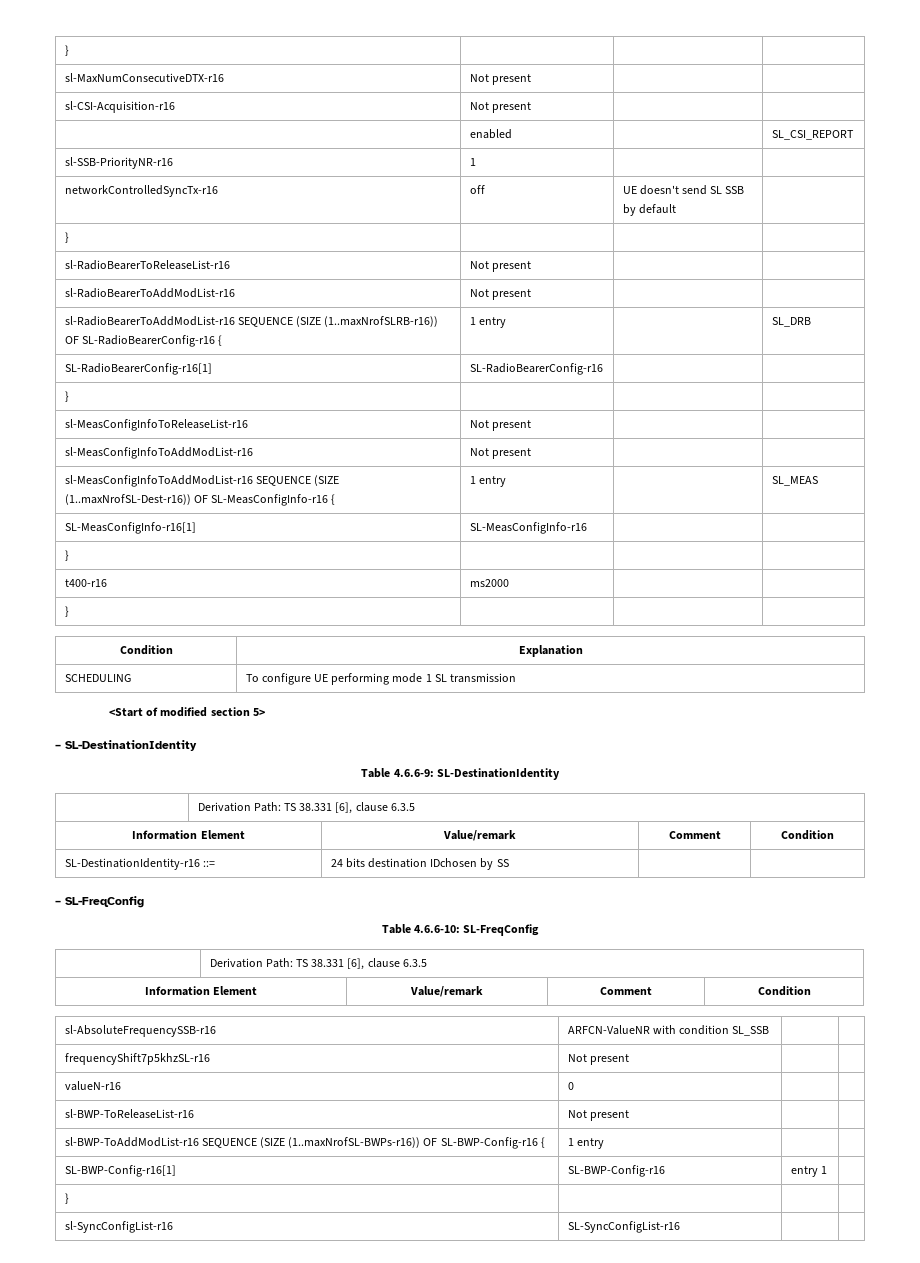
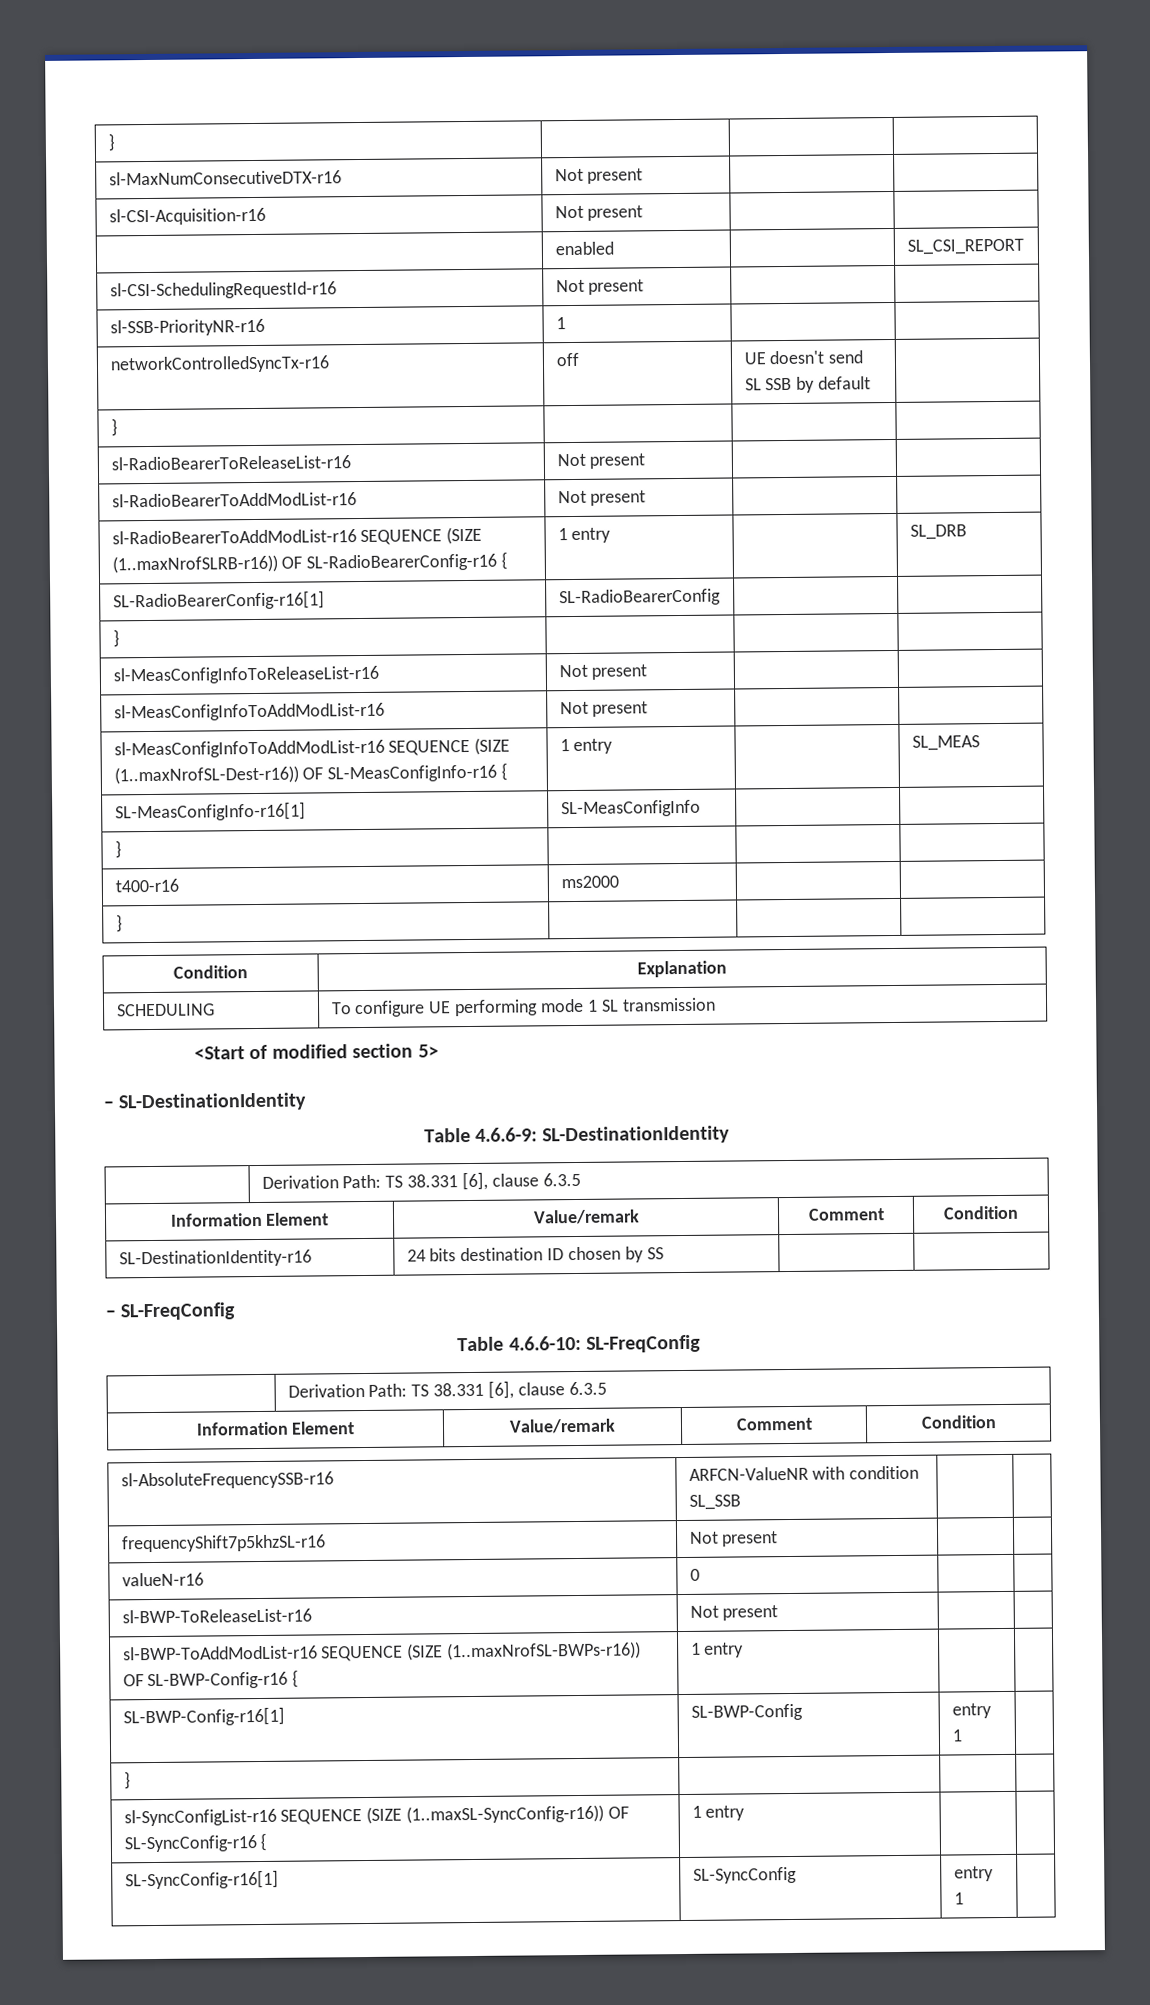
+ sl-CSI-SchedulingRequestId-r16 | Not present | |
- SL-RadioBearerConfig-r16[1] | SL-RadioBearerConfig-r16 | |
+ SL-RadioBearerConfig-r16[1] | SL-RadioBearerConfig | |
- SL-MeasConfigInfo-r16[1] | SL-MeasConfigInfo-r16 | |
+ SL-MeasConfigInfo-r16[1] | SL-MeasConfigInfo | |
- SL-DestinationIdentity-r16 ::= | 24 bits destination IDchosen by SS | |
+ SL-DestinationIdentity-r16 | 24 bits destination ID chosen by SS | |
- SL-BWP-Config-r16[1] | SL-BWP-Config-r16 | entry 1 |
+ SL-BWP-Config-r16[1] | SL-BWP-Config | entry 1 |
- sl-SyncConfigList-r16 | SL-SyncConfigList-r16 | |
+ sl-SyncConfigList-r16 SEQUENCE (SIZE (1..maxSL-SyncConfig-r16)) OF SL-SyncConfig-r16 { | 1 entry | |
+ SL-SyncConfig-r16[1] | SL-SyncConfig | entry 1 |

